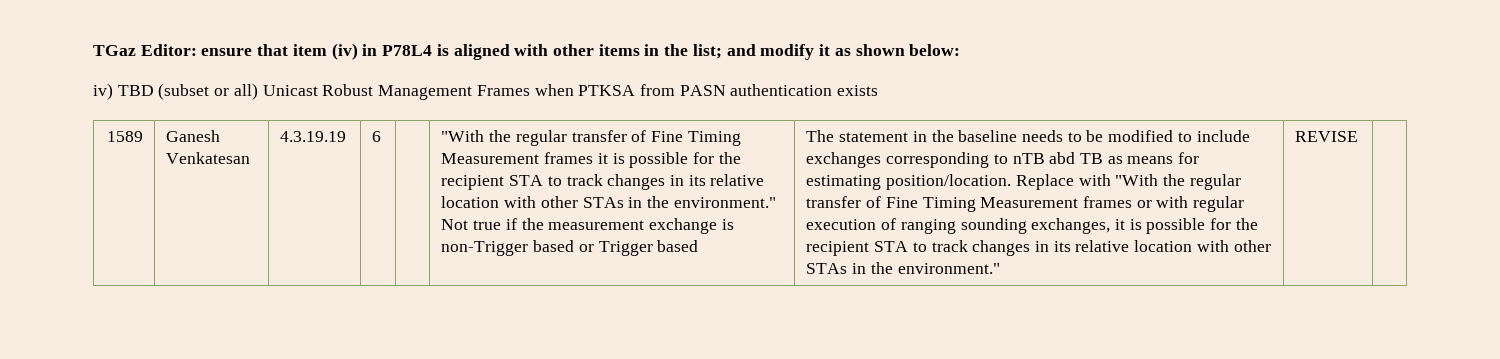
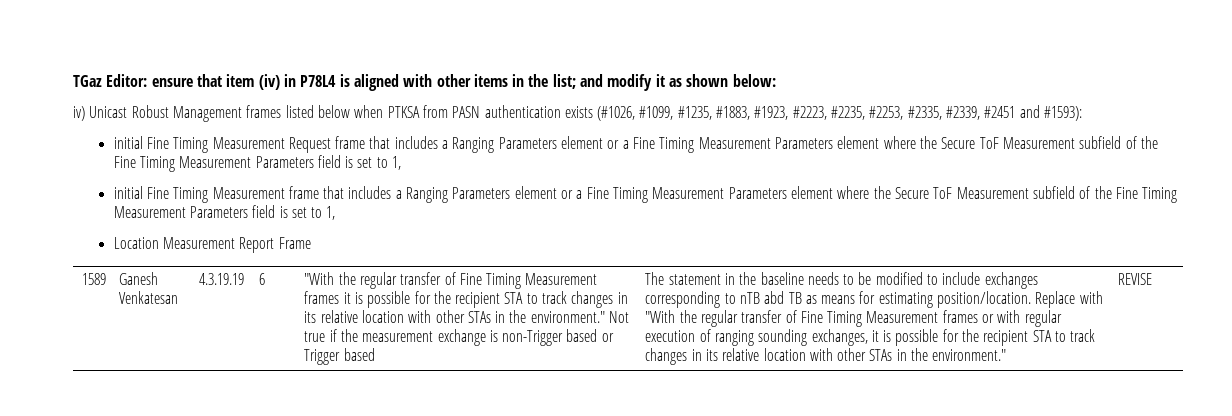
- iv) TBD (subset or all) Unicast Robust Management Frames when PTKSA from PASN authentication exists
+ iv) Unicast Robust Management frames listed below when PTKSA from PASN authentication exists (#1026, #1099, #1235, #1883, #1923, #2223, #2235, #2253, #2335, #2339, #2451 and #1593):
+ initial Fine Timing Measurement Request frame that includes a Ranging Parameters element or a Fine Timing Measurement Parameters element where the Secure ToF Measurement subfield of the Fine Timing Measurement Parameters field is set to 1,
+ initial Fine Timing Measurement frame that includes a Ranging Parameters element or a Fine Timing Measurement Parameters element where the Secure ToF Measurement subfield of the Fine Timing Measurement Parameters field is set to 1,
+ Location Measurement Report Frame

